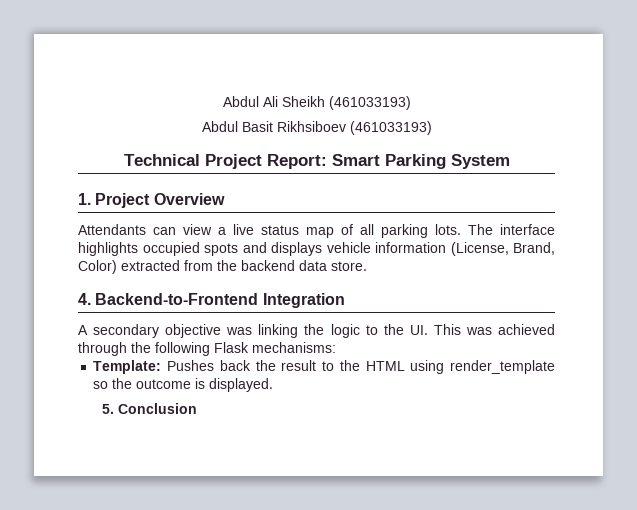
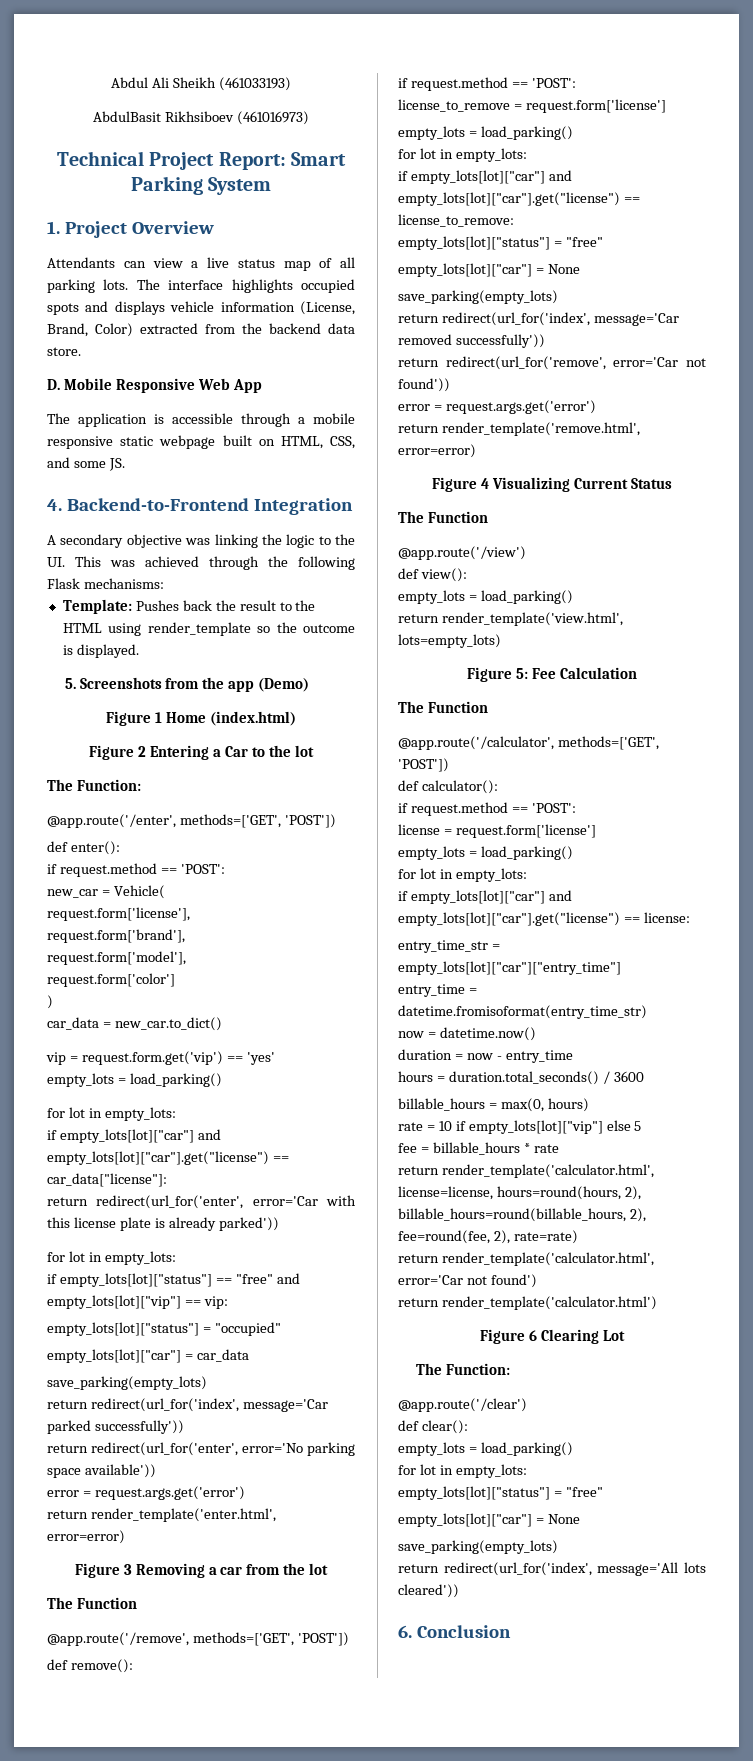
- Abdul Basit Rikhsiboev (461033193)
+ AbdulBasit Rikhsiboev (461016973)
+ D. Mobile Responsive Web App
+ The application is accessible through a mobile responsive static webpage built on HTML, CSS, and some JS.
- 5. Conclusion
+ 5. Screenshots from the app (Demo)
+ Figure 1 Home (index.html)
+ Figure 2 Entering a Car to the lot
+ The Function:
+ @app.route('/enter', methods=['GET', 'POST'])
+ def enter():
+ if request.method == 'POST':
+ new_car = Vehicle(
+ request.form['license'],
+ request.form['brand'],
+ request.form['model'],
+ request.form['color']
+ )
+ car_data = new_car.to_dict()
+ vip = request.form.get('vip') == 'yes'
+ empty_lots = load_parking()
+ for lot in empty_lots:
+ if empty_lots[lot]["car"] and empty_lots[lot]["car"].get("license") == car_data["license"]:
+ return redirect(url_for('enter', error='Car with this license plate is already parked'))
+ for lot in empty_lots:
+ if empty_lots[lot]["status"] == "free" and empty_lots[lot]["vip"] == vip:
+ empty_lots[lot]["status"] = "occupied"
+ empty_lots[lot]["car"] = car_data
+ save_parking(empty_lots)
+ return redirect(url_for('index', message='Car parked successfully'))
+ return redirect(url_for('enter', error='No parking space available'))
+ error = request.args.get('error')
+ return render_template('enter.html', error=error)
+ Figure 3 Removing a car from the lot
+ The Function
+ @app.route('/remove', methods=['GET', 'POST'])
+ def remove():
+ if request.method == 'POST':
+ license_to_remove = request.form['license']
+ empty_lots = load_parking()
+ for lot in empty_lots:
+ if empty_lots[lot]["car"] and empty_lots[lot]["car"].get("license") == license_to_remove:
+ empty_lots[lot]["status"] = "free"
+ empty_lots[lot]["car"] = None
+ save_parking(empty_lots)
+ return redirect(url_for('index', message='Car removed successfully'))
+ return redirect(url_for('remove', error='Car not found'))
+ error = request.args.get('error')
+ return render_template('remove.html', error=error)
+ Figure 4 Visualizing Current Status
+ The Function
+ @app.route('/view')
+ def view():
+ empty_lots = load_parking()
+ return render_template('view.html', lots=empty_lots)
+ Figure 5: Fee Calculation
+ The Function
+ @app.route('/calculator', methods=['GET', 'POST'])
+ def calculator():
+ if request.method == 'POST':
+ license = request.form['license']
+ empty_lots = load_parking()
+ for lot in empty_lots:
+ if empty_lots[lot]["car"] and empty_lots[lot]["car"].get("license") == license:
+ entry_time_str = empty_lots[lot]["car"]["entry_time"]
+ entry_time = datetime.fromisoformat(entry_time_str)
+ now = datetime.now()
+ duration = now - entry_time
+ hours = duration.total_seconds() / 3600
+ billable_hours = max(0, hours)
+ rate = 10 if empty_lots[lot]["vip"] else 5
+ fee = billable_hours * rate
+ return render_template('calculator.html', license=license, hours=round(hours, 2), billable_hours=round(billable_hours, 2), fee=round(fee, 2), rate=rate)
+ return render_template('calculator.html', error='Car not found')
+ return render_template('calculator.html')
+ Figure 6 Clearing Lot
+ The Function:
+ @app.route('/clear')
+ def clear():
+ empty_lots = load_parking()
+ for lot in empty_lots:
+ empty_lots[lot]["status"] = "free"
+ empty_lots[lot]["car"] = None
+ save_parking(empty_lots)
+ return redirect(url_for('index', message='All lots cleared'))
+ 6. Conclusion

